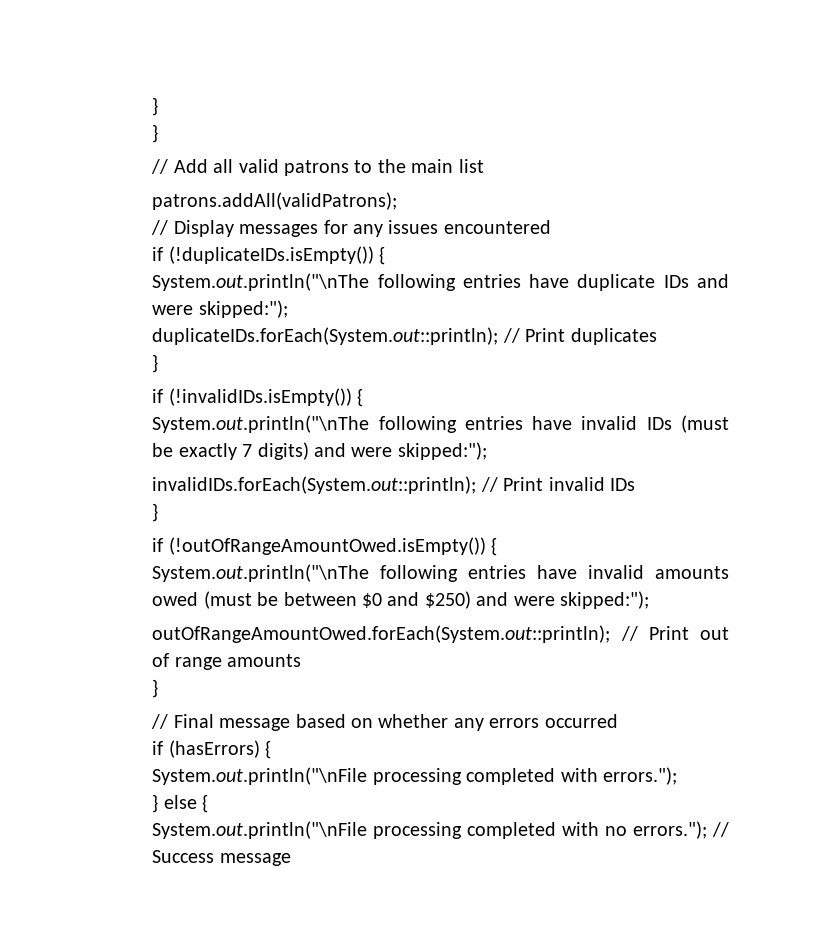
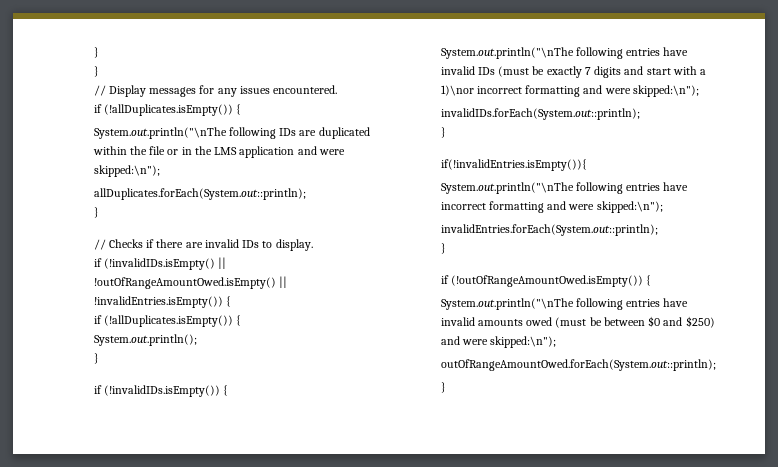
- // Add all valid patrons to the main list
- patrons.addAll(validPatrons);
- // Display messages for any issues encountered
- if (!duplicateIDs.isEmpty()) {
- System.out.println("\nThe following entries have duplicate IDs and were skipped:");
- duplicateIDs.forEach(System.out::println); // Print duplicates
+ // Display messages for any issues encountered.
+ if (!allDuplicates.isEmpty()) {
+ System.out.println("\nThe following IDs are duplicated within the file or in the LMS application and were skipped:\n");
+ allDuplicates.forEach(System.out::println);
+ }
+ // Checks if there are invalid IDs to display.
+ if (!invalidIDs.isEmpty() || !outOfRangeAmountOwed.isEmpty() || !invalidEntries.isEmpty()) {
+ if (!allDuplicates.isEmpty()) {
+ System.out.println();
- System.out.println("\nThe following entries have invalid IDs (must be exactly 7 digits) and were skipped:");
+ System.out.println("\nThe following entries have invalid IDs (must be exactly 7 digits and start with a 1)\nor incorrect formatting and were skipped:\n");
- invalidIDs.forEach(System.out::println); // Print invalid IDs
+ invalidIDs.forEach(System.out::println);
+ }
+ if(!invalidEntries.isEmpty()){
+ System.out.println("\nThe following entries have incorrect formatting and were skipped:\n");
+ invalidEntries.forEach(System.out::println);
- System.out.println("\nThe following entries have invalid amounts owed (must be between $0 and $250) and were skipped:");
+ System.out.println("\nThe following entries have invalid amounts owed (must be between $0 and $250) and were skipped:\n");
- outOfRangeAmountOwed.forEach(System.out::println); // Print out of range amounts
+ outOfRangeAmountOwed.forEach(System.out::println);
  }
- // Final message based on whether any errors occurred
- if (hasErrors) {
- System.out.println("\nFile processing completed with errors.");
- } else {
- System.out.println("\nFile processing completed with no errors."); // Success message

